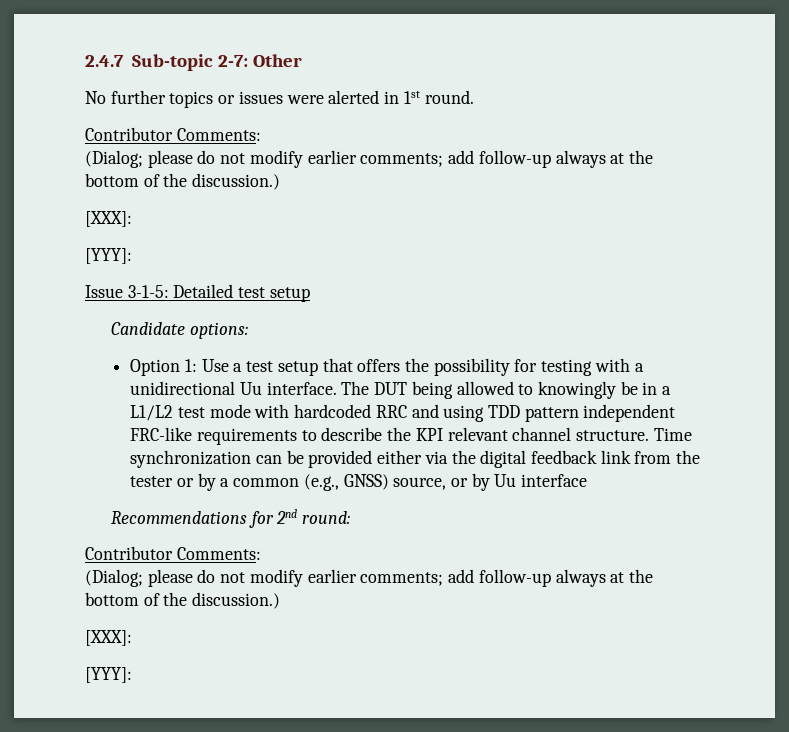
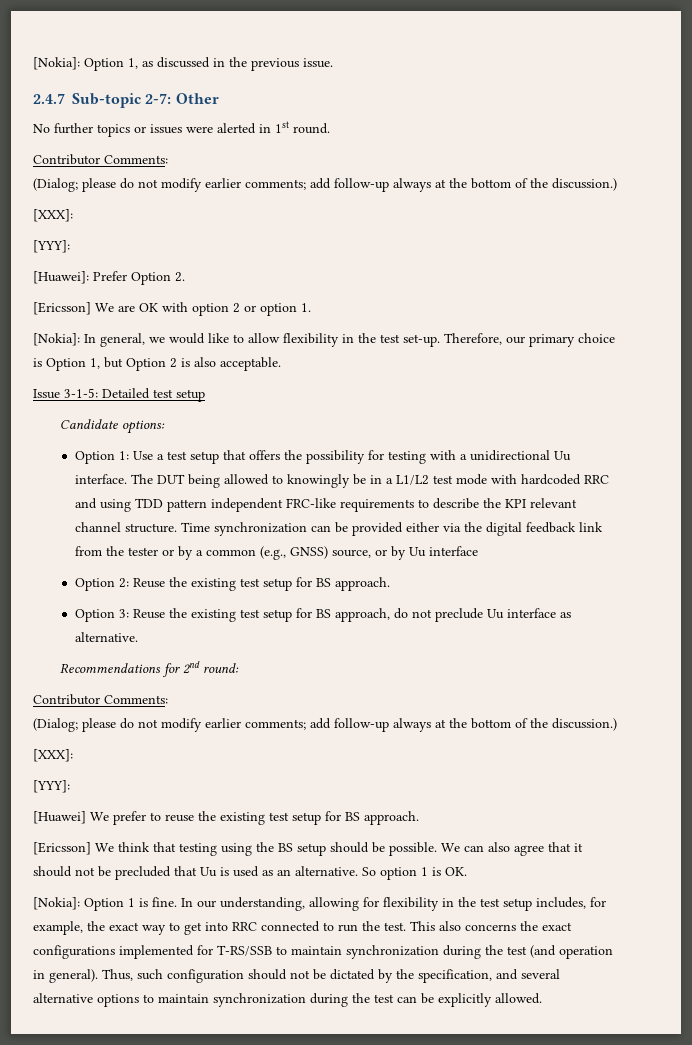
+ [Nokia]: Option 1, as discussed in the previous issue.
+ [Huawei]: Prefer Option 2.
+ [Ericsson] We are OK with option 2 or option 1.
+ [Nokia]: In general, we would like to allow flexibility in the test set-up. Therefore, our primary choice is Option 1, but Option 2 is also acceptable.
+ Option 2: Reuse the existing test setup for BS approach.
+ Option 3: Reuse the existing test setup for BS approach, do not preclude Uu interface as alternative.
+ [Huawei] We prefer to reuse the existing test setup for BS approach.
+ [Ericsson] We think that testing using the BS setup should be possible. We can also agree that it should not be precluded that Uu is used as an alternative. So option 1 is OK.
+ [Nokia]: Option 1 is fine. In our understanding, allowing for flexibility in the test setup includes, for example, the exact way to get into RRC connected to run the test. This also concerns the exact configurations implemented for T-RS/SSB to maintain synchronization during the test (and operation in general). Thus, such configuration should not be dictated by the specification, and several alternative options to maintain synchronization during the test can be explicitly allowed.

